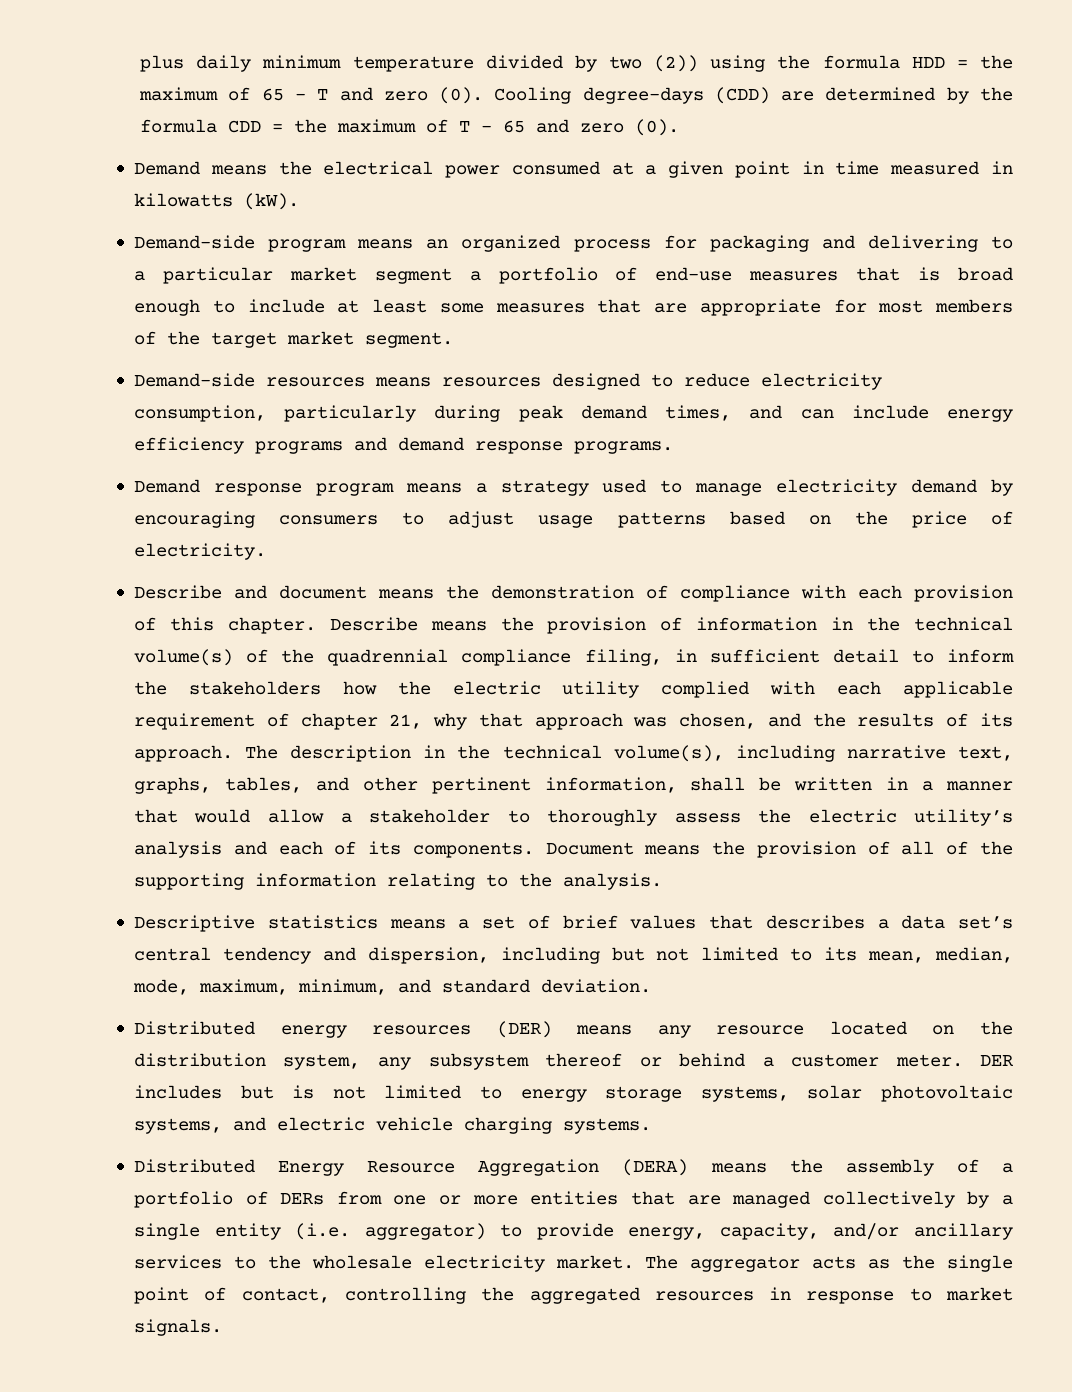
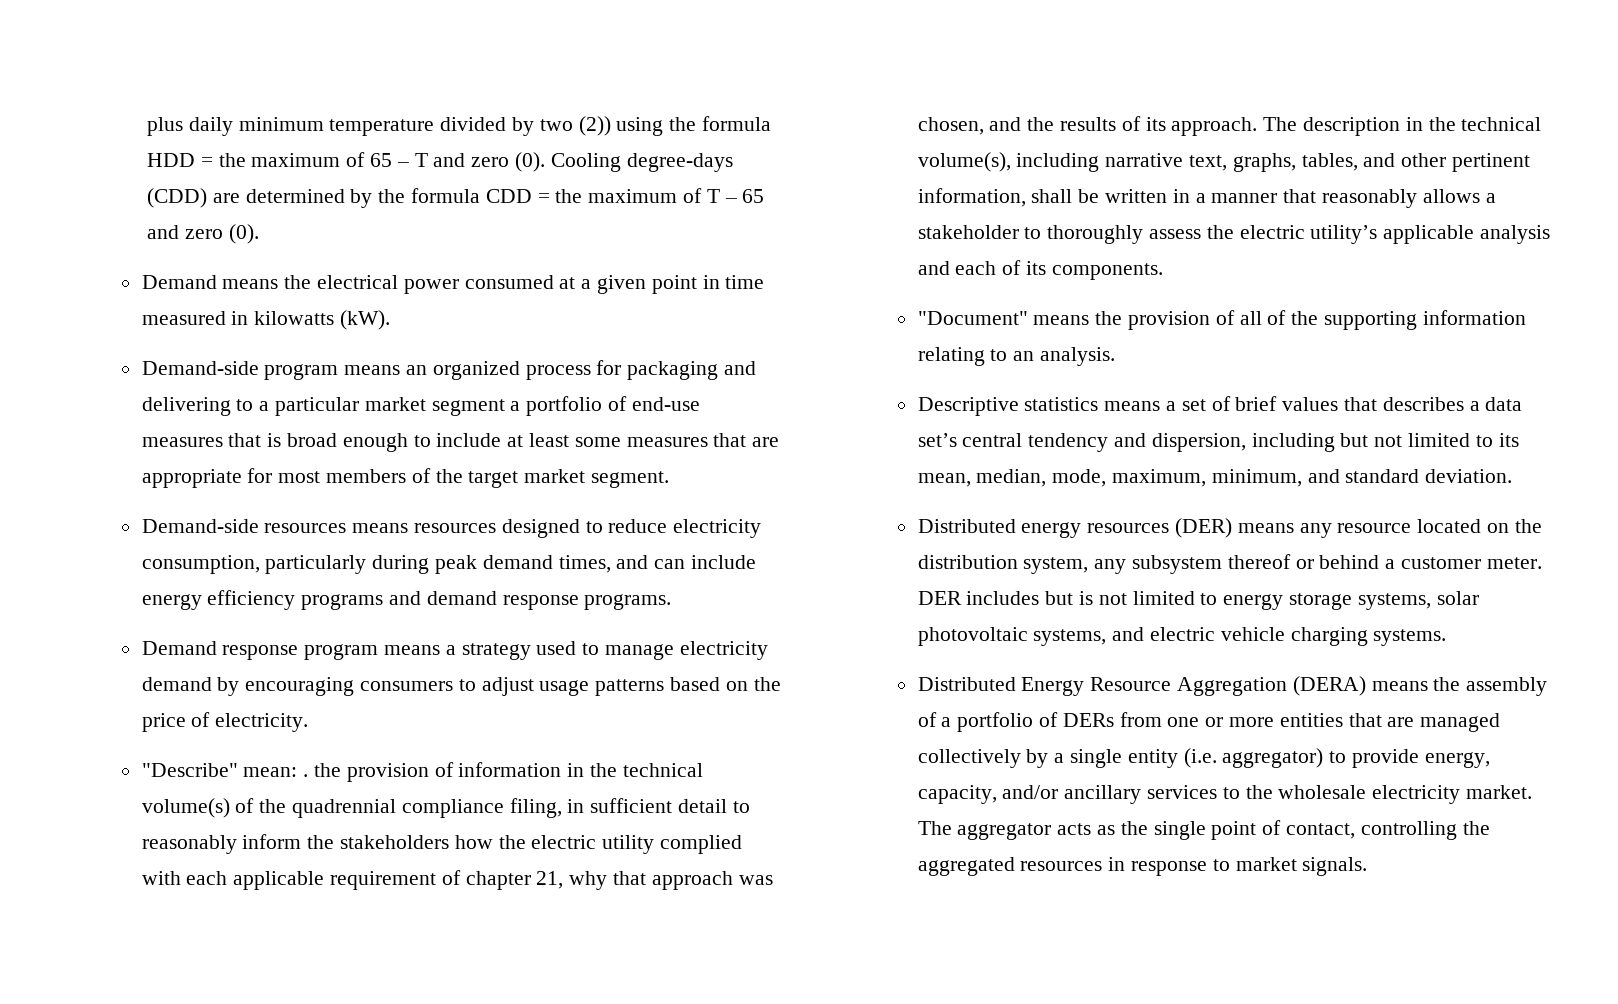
- Describe and document means the demonstration of compliance with each provision of this chapter. Describe means the provision of information in the technical volume(s) of the quadrennial compliance filing, in sufficient detail to inform the stakeholders how the electric utility complied with each applicable requirement of chapter 21, why that approach was chosen, and the results of its approach.
+ "Describe" mean: . the provision of information in the technical volume(s) of the quadrennial compliance filing, in sufficient detail to reasonably inform the stakeholders how the electric utility complied with each applicable requirement of chapter 21, why that approach was chosen, and the results of its approach.
- The description in the technical volume(s), including narrative text, graphs, tables, and other pertinent information, shall be written in a manner that would allow a stakeholder to thoroughly assess the electric utility’s analysis and each of its components. Document means the provision of all of the supporting information relating to the analysis.
+ The description in the technical volume(s), including narrative text, graphs, tables, and other pertinent information, shall be written in a manner that reasonably allows a stakeholder to thoroughly assess the electric utility’s applicable analysis and each of its components.
+ "Document" means the provision of all of the supporting information relating to an analysis.

